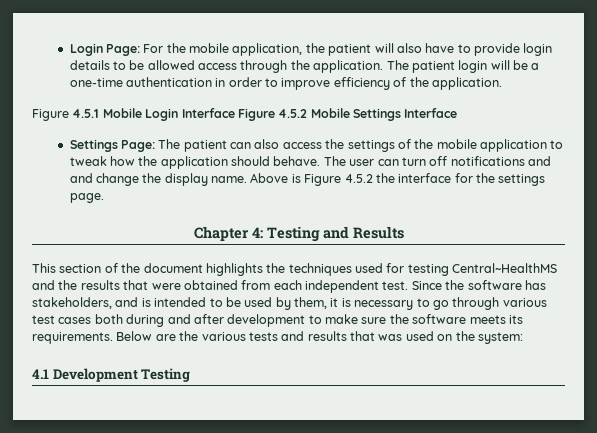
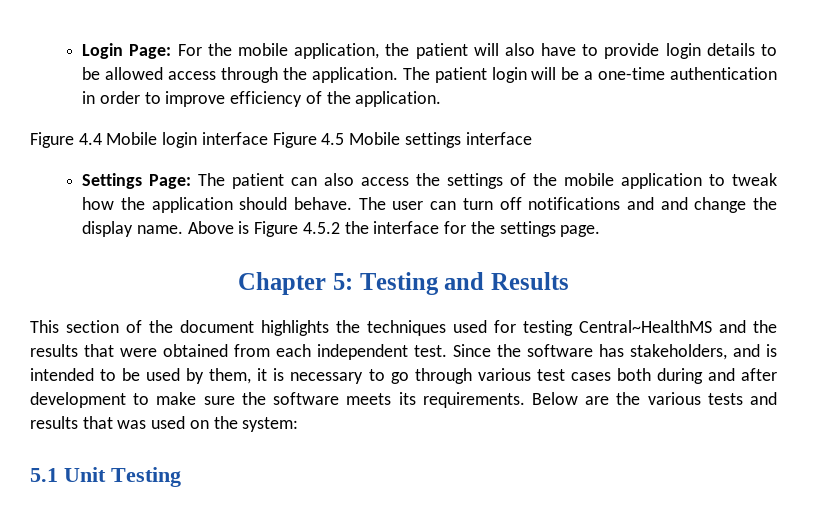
- Figure 4.5.1 Mobile Login Interface Figure 4.5.2 Mobile Settings Interface
+ Figure 4.4 Mobile login interface Figure 4.5 Mobile settings interface
- Chapter 4: Testing and Results
+ Chapter 5: Testing and Results
- 4.1 Development Testing
+ 5.1 Unit Testing

